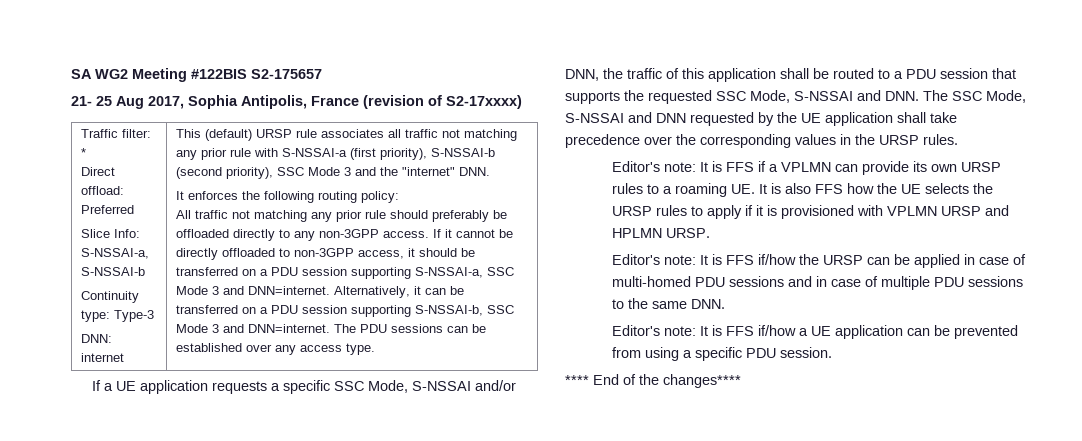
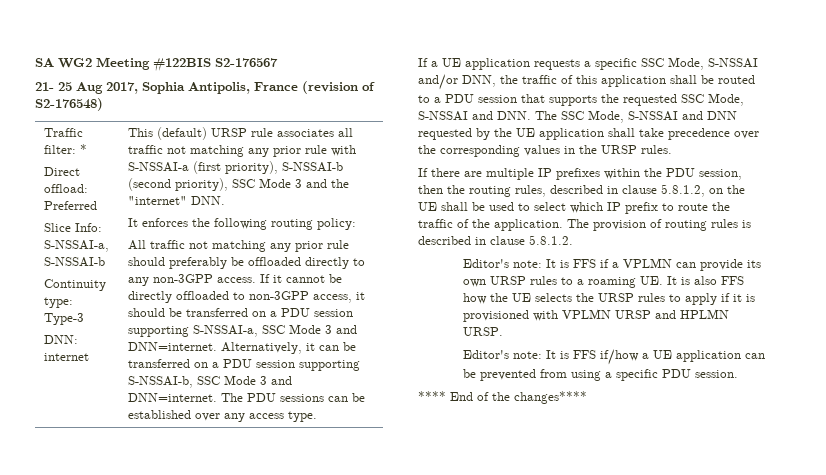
- SA WG2 Meeting #122BIS S2-175657
+ SA WG2 Meeting #122BIS S2-176567
- 21- 25 Aug 2017, Sophia Antipolis, France (revision of S2-17xxxx)
+ 21- 25 Aug 2017, Sophia Antipolis, France (revision of S2-176548)
+ If there are multiple IP prefixes within the PDU session, then the routing rules, described in clause 5.8.1.2, on the UE shall be used to select which IP prefix to route the traffic of the application. The provision of routing rules is described in clause 5.8.1.2.
- Editor's note: It is FFS if/how the URSP can be applied in case of multi-homed PDU sessions and in case of multiple PDU sessions to the same DNN.

